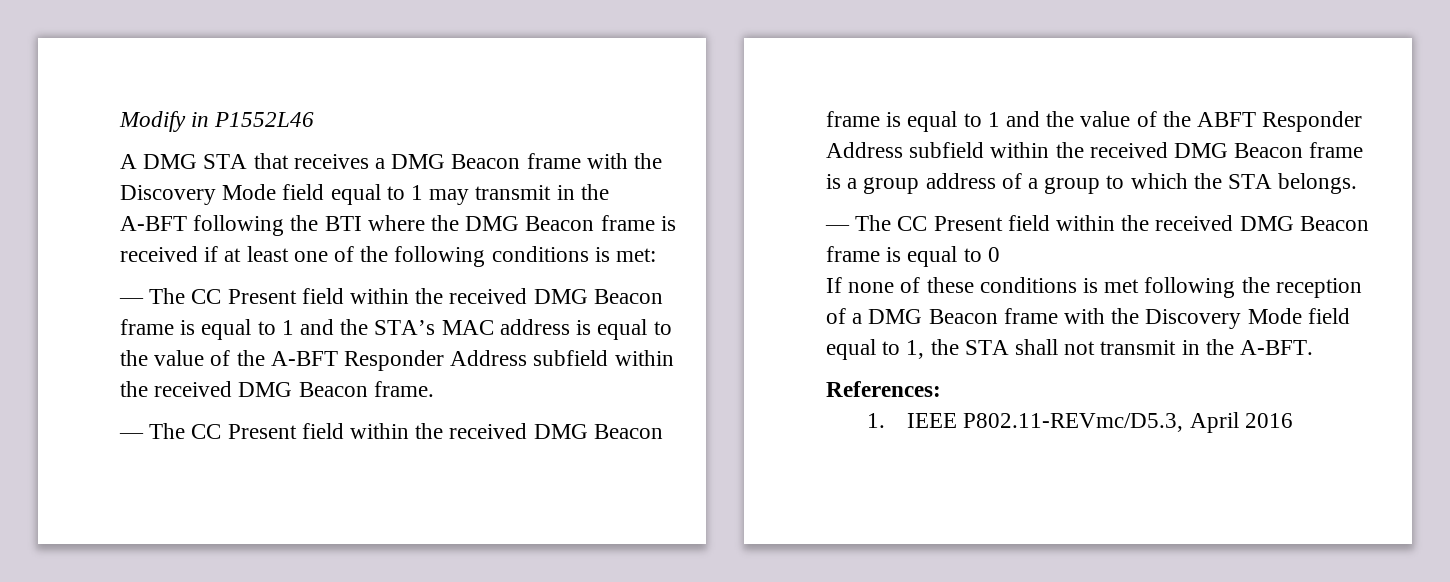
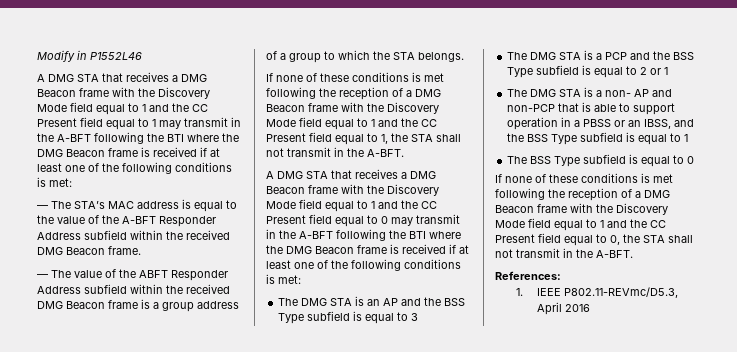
- A DMG STA that receives a DMG Beacon frame with the Discovery Mode field equal to 1 may transmit in the A-BFT following the BTI where the DMG Beacon frame is received if at least one of the following conditions is met:
+ A DMG STA that receives a DMG Beacon frame with the Discovery Mode field equal to 1 and the CC Present field equal to 1 may transmit in the A-BFT following the BTI where the DMG Beacon frame is received if at least one of the following conditions is met:
- — The CC Present field within the received DMG Beacon frame is equal to 1 and the STA’s MAC address is equal to the value of the A-BFT Responder Address subfield within the received DMG Beacon frame.
+ — The STA’s MAC address is equal to the value of the A-BFT Responder Address subfield within the received DMG Beacon frame.
- — The CC Present field within the received DMG Beacon frame is equal to 1 and the value of the ABFT Responder Address subfield within the received DMG Beacon frame is a group address of a group to which the STA belongs.
+ — The value of the ABFT Responder Address subfield within the received DMG Beacon frame is a group address of a group to which the STA belongs.
- — The CC Present field within the received DMG Beacon frame is equal to 0
+ If none of these conditions is met following the reception of a DMG Beacon frame with the Discovery Mode field equal to 1 and the CC Present field equal to 1, the STA shall not transmit in the A-BFT.
+ A DMG STA that receives a DMG Beacon frame with the Discovery Mode field equal to 1 and the CC Present field equal to 0 may transmit in the A-BFT following the BTI where the DMG Beacon frame is received if at least one of the following conditions is met:
+ The DMG STA is an AP and the BSS Type subfield is equal to 3
+ The DMG STA is a PCP and the BSS Type subfield is equal to 2 or 1
+ The DMG STA is a non- AP and non-PCP that is able to support operation in a PBSS or an IBSS, and the BSS Type subfield is equal to 1
+ The BSS Type subfield is equal to 0
- If none of these conditions is met following the reception of a DMG Beacon frame with the Discovery Mode field equal to 1, the STA shall not transmit in the A-BFT.
+ If none of these conditions is met following the reception of a DMG Beacon frame with the Discovery Mode field equal to 1 and the CC Present field equal to 0, the STA shall not transmit in the A-BFT.

